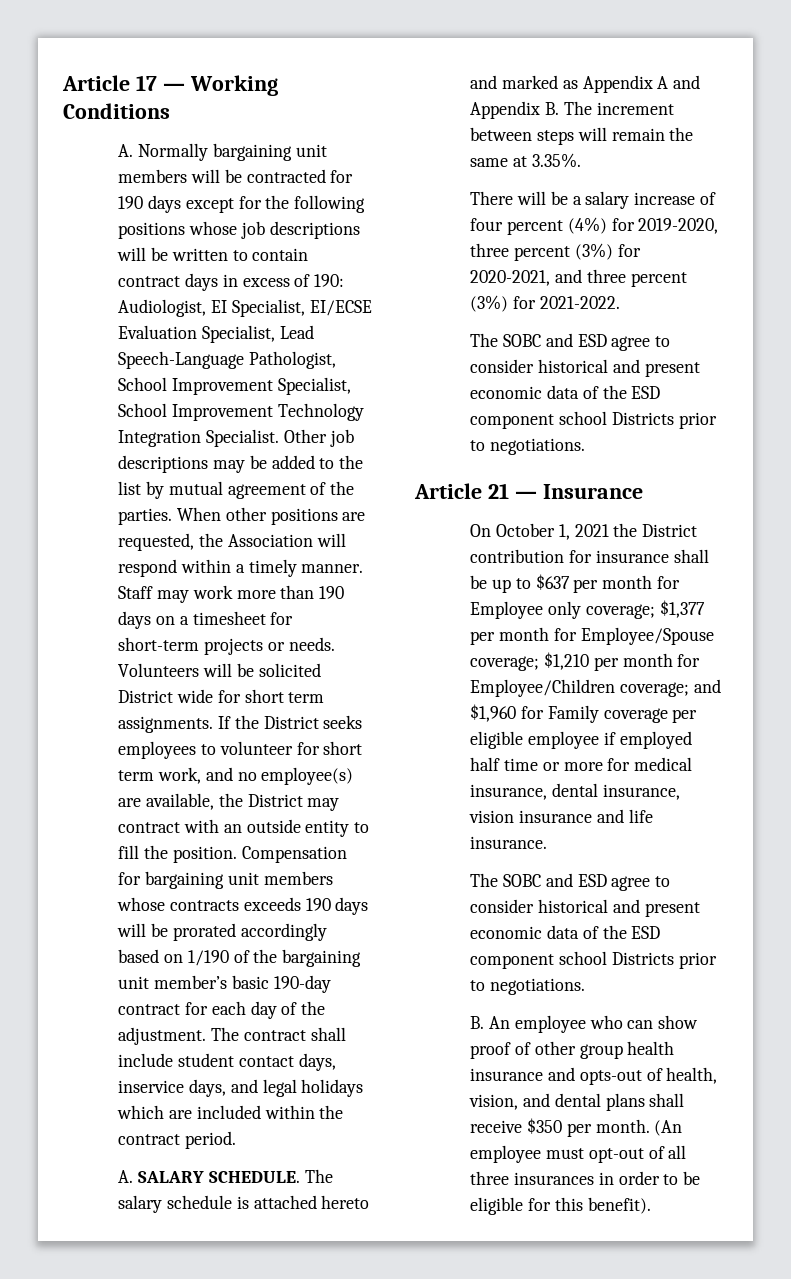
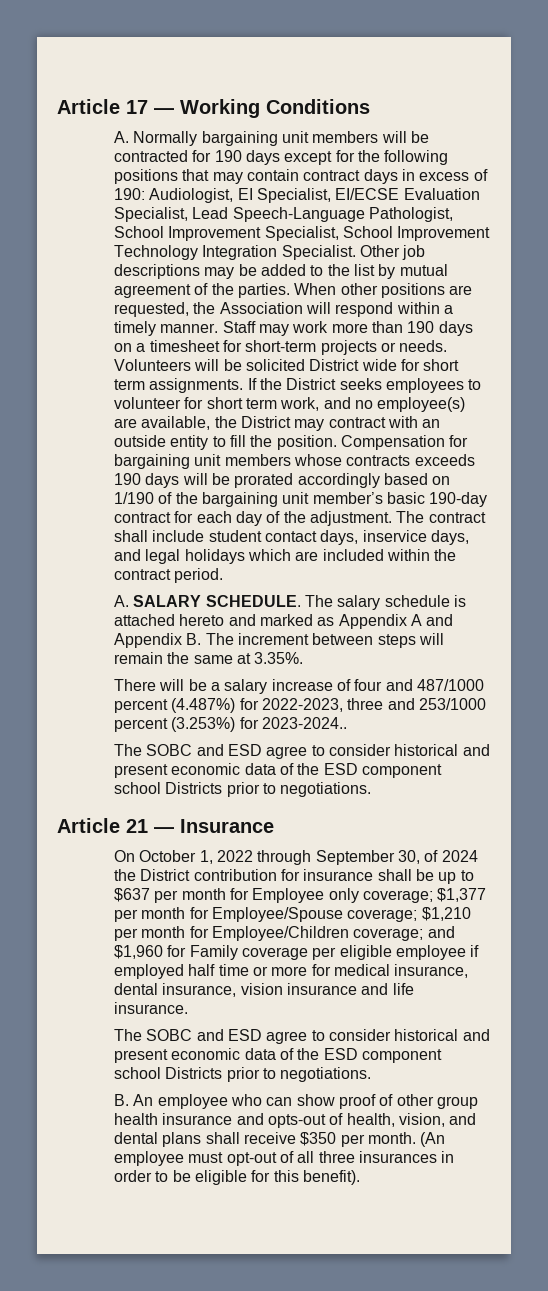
- A. Normally bargaining unit members will be contracted for 190 days except for the following positions whose job descriptions will be written to contain contract days in excess of 190: Audiologist, EI Specialist, EI/ECSE Evaluation Specialist, Lead Speech-Language Pathologist, School Improvement Specialist, School Improvement Technology Integration Specialist.
+ A. Normally bargaining unit members will be contracted for 190 days except for the following positions that may contain contract days in excess of 190: Audiologist, EI Specialist, EI/ECSE Evaluation Specialist, Lead Speech-Language Pathologist, School Improvement Specialist, School Improvement Technology Integration Specialist.
- There will be a salary increase of four percent (4%) for 2019-2020, three percent (3%) for 2020-2021, and three percent (3%) for 2021-2022.
+ There will be a salary increase of four and 487/1000 percent (4.487%) for 2022-2023, three and 253/1000 percent (3.253%) for 2023-2024..
- On October 1, 2021 the District contribution for insurance shall be up to $637 per month for Employee only coverage; $1,377 per month for Employee/Spouse coverage; $1,210 per month for Employee/Children coverage; and $1,960 for Family coverage per eligible employee if employed half time or more for medical insurance, dental insurance, vision insurance and life insurance.
+ On October 1, 2022 through September 30, of 2024 the District contribution for insurance shall be up to $637 per month for Employee only coverage; $1,377 per month for Employee/Spouse coverage; $1,210 per month for Employee/Children coverage; and $1,960 for Family coverage per eligible employee if employed half time or more for medical insurance, dental insurance, vision insurance and life insurance.

